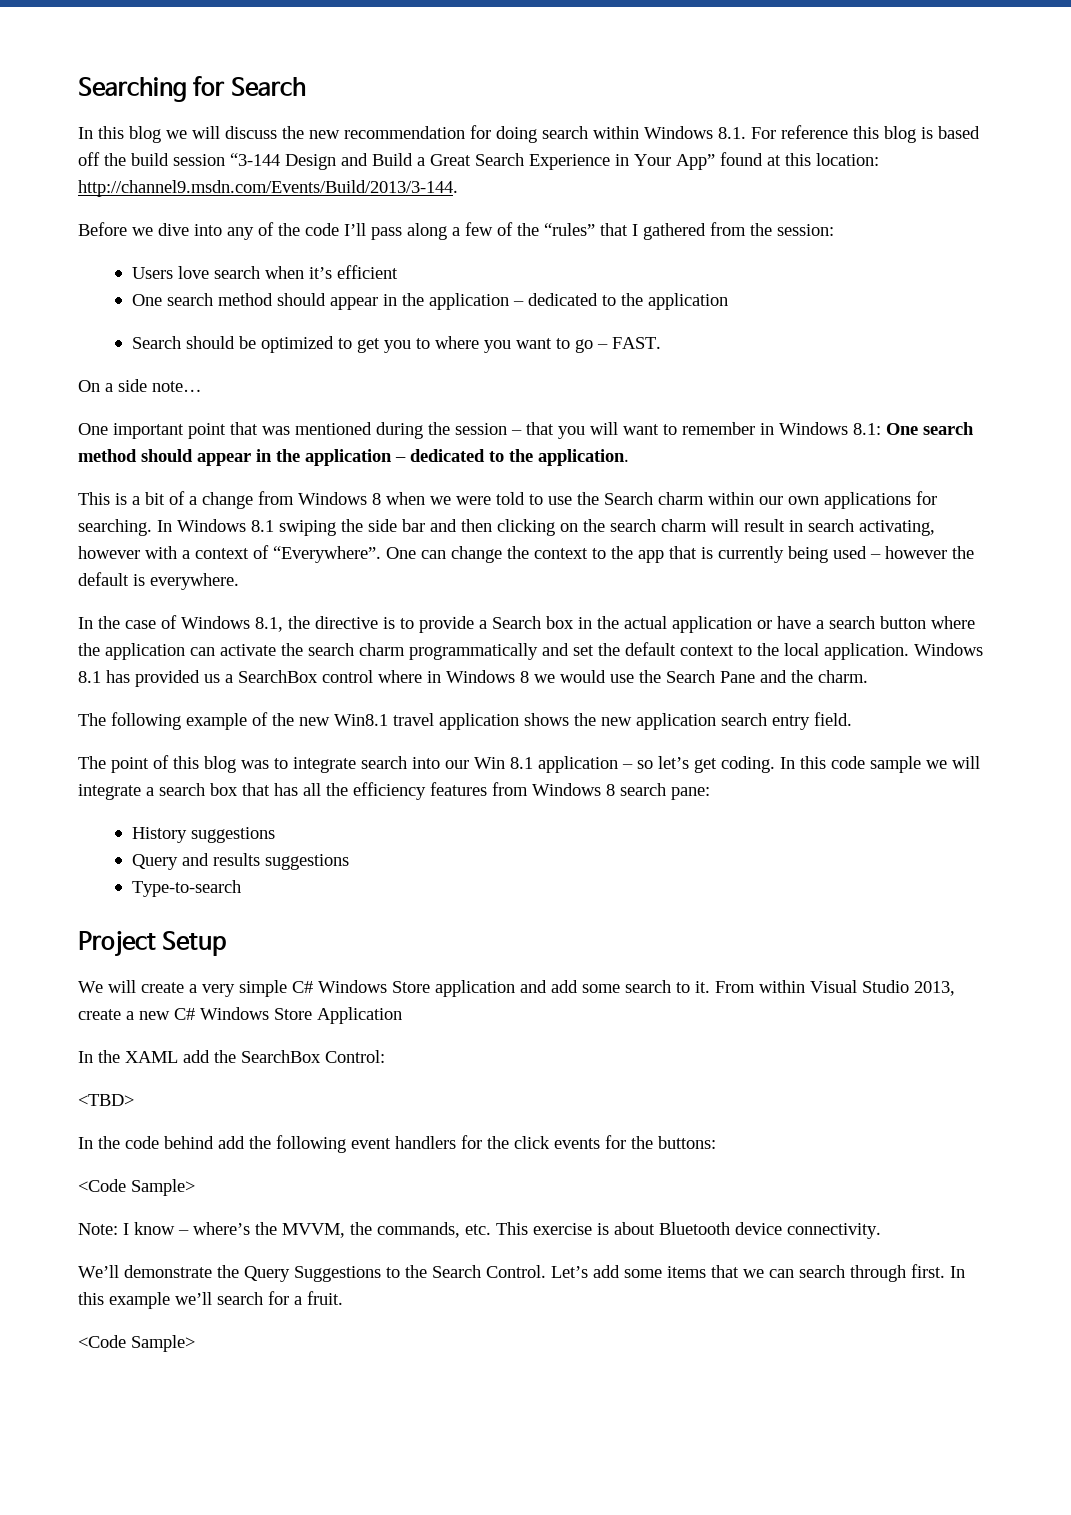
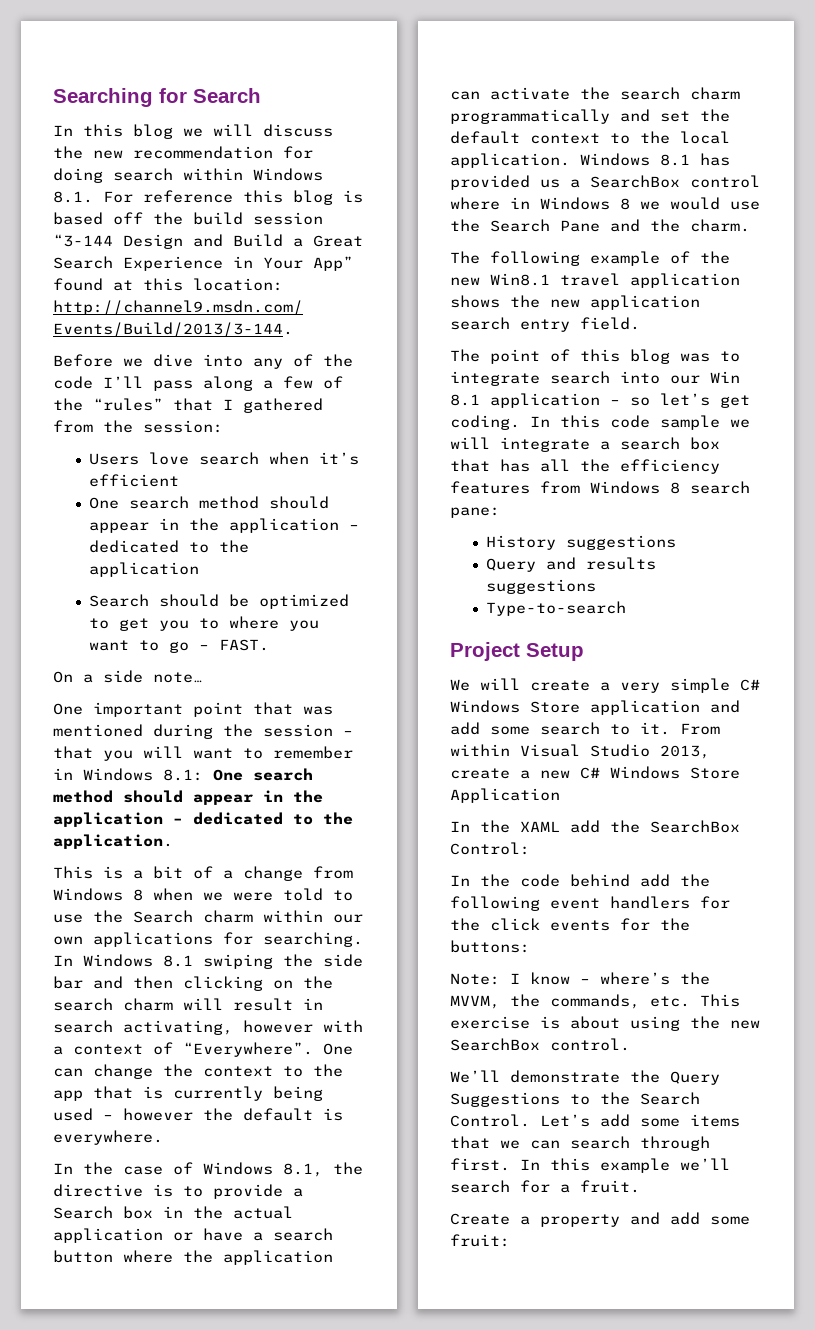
- <TBD>
  In the code behind add the following event handlers for the click events for the buttons:
- <Code Sample>
- Note: I know – where’s the MVVM, the commands, etc. This exercise is about Bluetooth device connectivity.
+ Note: I know – where’s the MVVM, the commands, etc. This exercise is about using the new SearchBox control.
  In this example we’ll search for a fruit.
- <Code Sample>
+ Create a property and add some fruit:

